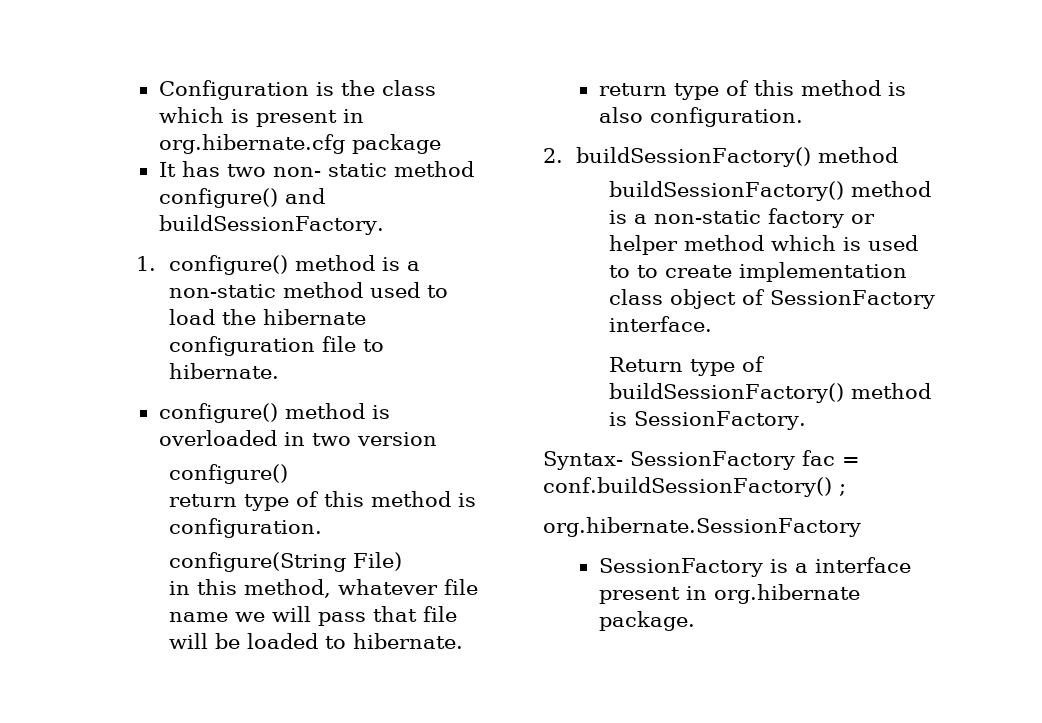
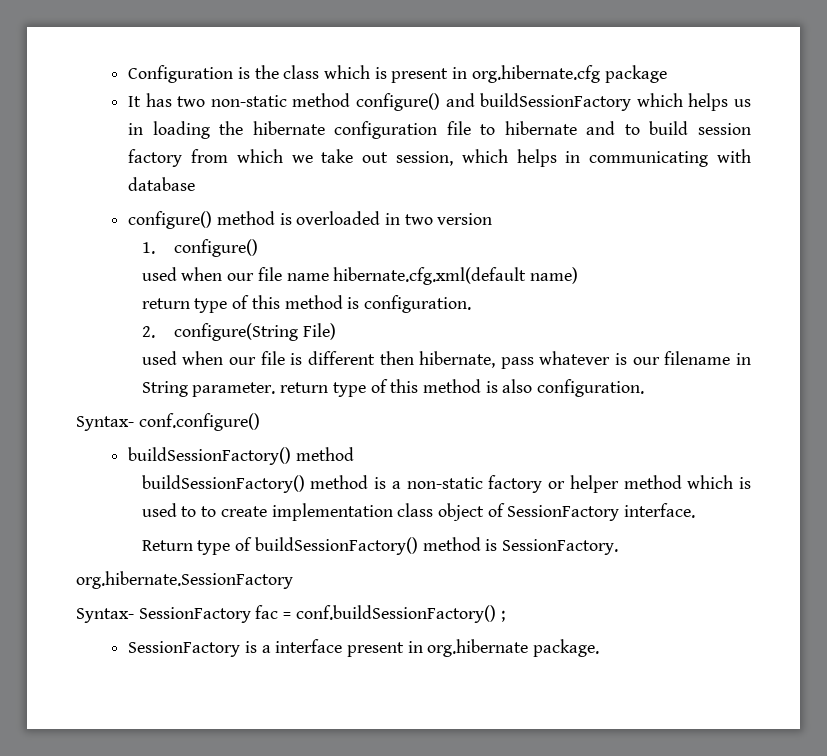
- It has two non- static method configure() and buildSessionFactory.
- 1. configure() method is a non-static method used to load the hibernate configuration file to hibernate.
+ It has two non-static method configure() and buildSessionFactory which helps us in loading the hibernate configuration file to hibernate and to build session factory from which we take out session, which helps in communicating with database
  configure() method is overloaded in two version
- configure()
+ 1. configure()
+ used when our file name hibernate.cfg.xml(default name)
- configure(String File)
+ 2. configure(String File)
- in this method, whatever file name we will pass that file will be loaded to hibernate.
- return type of this method is also configuration.
+ used when our file is different then hibernate, pass whatever is our filename in String parameter. return type of this method is also configuration.
- 2. buildSessionFactory() method
+ Syntax- conf.configure()
+ buildSessionFactory() method
+ org.hibernate.SessionFactory
- org.hibernate.SessionFactory

